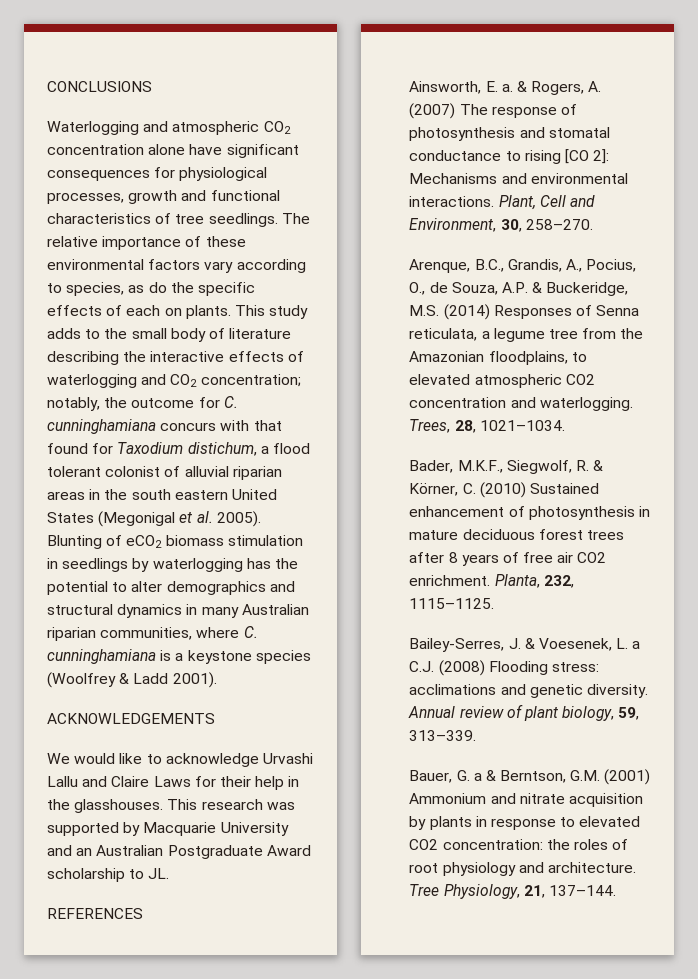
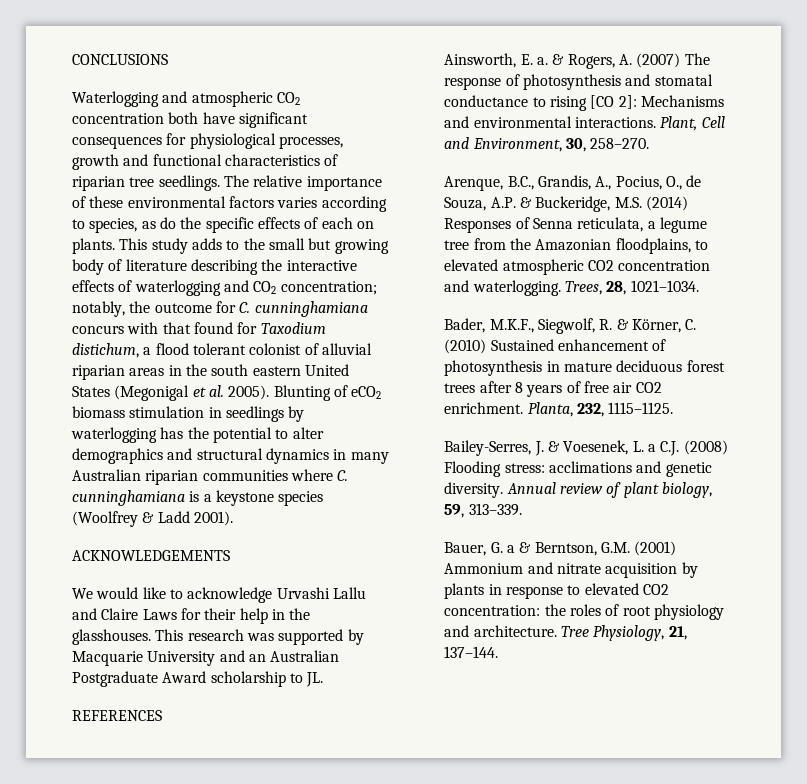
- Waterlogging and atmospheric CO2 concentration alone have significant consequences for physiological processes, growth and functional characteristics of tree seedlings.
+ Waterlogging and atmospheric CO2 concentration both have significant consequences for physiological processes, growth and functional characteristics of riparian tree seedlings.
- The relative importance of these environmental factors vary according to species, as do the specific effects of each on plants.
+ The relative importance of these environmental factors varies according to species, as do the specific effects of each on plants.
- This study adds to the small body of literature describing the interactive effects of waterlogging and CO2 concentration; notably, the outcome for C. cunninghamiana concurs with that found for Taxodium distichum, a flood tolerant colonist of alluvial riparian areas in the south eastern United States (Megonigal et al. 2005).
+ This study adds to the small but growing body of literature describing the interactive effects of waterlogging and CO2 concentration; notably, the outcome for C. cunninghamiana concurs with that found for Taxodium distichum, a flood tolerant colonist of alluvial riparian areas in the south eastern United States (Megonigal et al. 2005).
- Blunting of eCO2 biomass stimulation in seedlings by waterlogging has the potential to alter demographics and structural dynamics in many Australian riparian communities, where C. cunninghamiana is a keystone species (Woolfrey & Ladd 2001).
+ Blunting of eCO2 biomass stimulation in seedlings by waterlogging has the potential to alter demographics and structural dynamics in many Australian riparian communities where C. cunninghamiana is a keystone species (Woolfrey & Ladd 2001).

